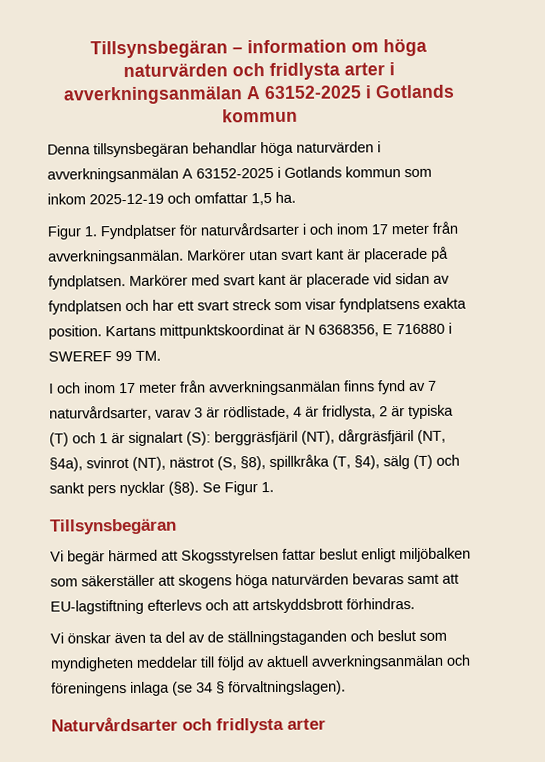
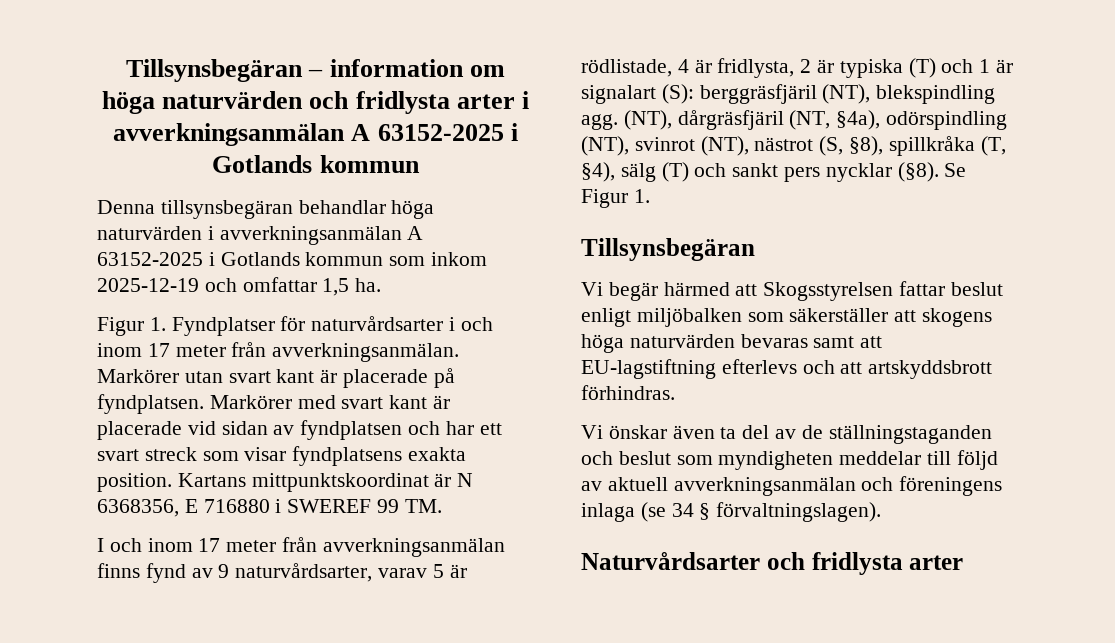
- I och inom 17 meter från avverkningsanmälan finns fynd av 7 naturvårdsarter, varav 3 är rödlistade, 4 är fridlysta, 2 är typiska (T) och 1 är signalart (S): berggräsfjäril (NT), dårgräsfjäril (NT, §4a), svinrot (NT), nästrot (S, §8), spillkråka (T, §4), sälg (T) och sankt pers nycklar (§8).
+ I och inom 17 meter från avverkningsanmälan finns fynd av 9 naturvårdsarter, varav 5 är rödlistade, 4 är fridlysta, 2 är typiska (T) och 1 är signalart (S): berggräsfjäril (NT), blekspindling agg. (NT), dårgräsfjäril (NT, §4a), odörspindling (NT), svinrot (NT), nästrot (S, §8), spillkråka (T, §4), sälg (T) och sankt pers nycklar (§8).

